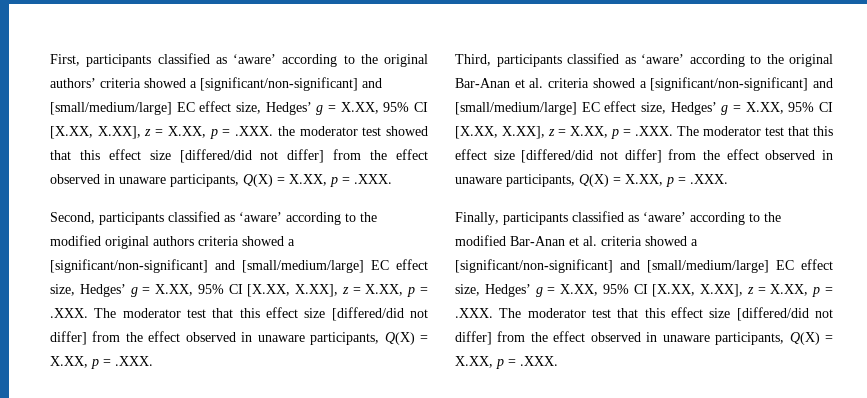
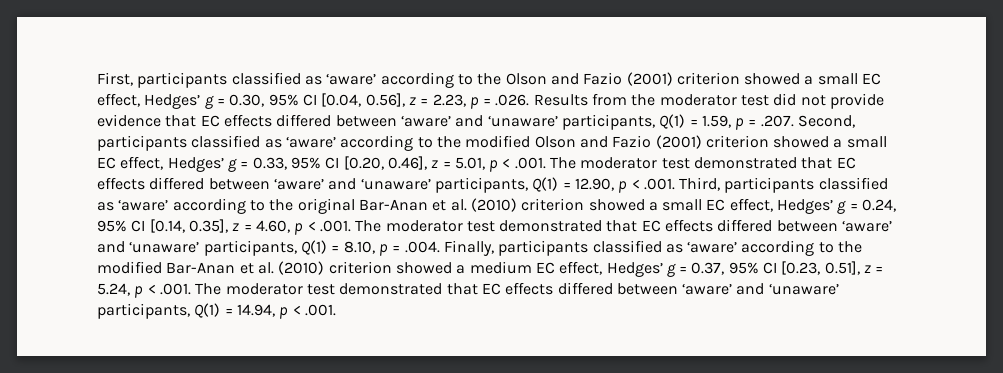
- First, participants classified as ‘aware’ according to the original authors’ criteria showed a [significant/non-significant] and [small/medium/large] EC effect size, Hedges’ g = X.XX, 95% CI [X.XX, X.XX], z = X.XX, p = .XXX. the moderator test showed that this effect size [differed/did not differ] from the effect observed in unaware participants, Q(X) = X.XX, p = .XXX.
- Second, participants classified as ‘aware’ according to the modified original authors criteria showed a [significant/non-significant] and [small/medium/large] EC effect size, Hedges’ g = X.XX, 95% CI [X.XX, X.XX], z = X.XX, p = .XXX. The moderator test that this effect size [differed/did not differ] from the effect observed in unaware participants, Q(X) = X.XX, p = .XXX.
- Third, participants classified as ‘aware’ according to the original Bar-Anan et al. criteria showed a [significant/non-significant] and [small/medium/large] EC effect size, Hedges’ g = X.XX, 95% CI [X.XX, X.XX], z = X.XX, p = .XXX. The moderator test that this effect size [differed/did not differ] from the effect observed in unaware participants, Q(X) = X.XX, p = .XXX.
- Finally, participants classified as ‘aware’ according to the modified Bar-Anan et al. criteria showed a [significant/non-significant] and [small/medium/large] EC effect size, Hedges’ g = X.XX, 95% CI [X.XX, X.XX], z = X.XX, p = .XXX. The moderator test that this effect size [differed/did not differ] from the effect observed in unaware participants, Q(X) = X.XX, p = .XXX.
+ First, participants classified as ‘aware’ according to the Olson and Fazio (2001) criterion showed a small EC effect, Hedges’ g = 0.30, 95% CI [0.04, 0.56], z = 2.23, p = .026. Results from the moderator test did not provide evidence that EC effects differed between ‘aware’ and ‘unaware’ participants, Q(1) = 1.59, p = .207. Second, participants classified as ‘aware’ according to the modified Olson and Fazio (2001) criterion showed a small EC effect, Hedges’ g = 0.33, 95% CI [0.20, 0.46], z = 5.01, p < .001. The moderator test demonstrated that EC effects differed between ‘aware’ and ‘unaware’ participants, Q(1) = 12.90, p < .001. Third, participants classified as ‘aware’ according to the original Bar-Anan et al. (2010) criterion showed a small EC effect, Hedges’ g = 0.24, 95% CI [0.14, 0.35], z = 4.60, p < .001. The moderator test demonstrated that EC effects differed between ‘aware’ and ‘unaware’ participants, Q(1) = 8.10, p = .004. Finally, participants classified as ‘aware’ according to the modified Bar-Anan et al. (2010) criterion showed a medium EC effect, Hedges’ g = 0.37, 95% CI [0.23, 0.51], z = 5.24, p < .001. The moderator test demonstrated that EC effects differed between ‘aware’ and ‘unaware’ participants, Q(1) = 14.94, p < .001.

